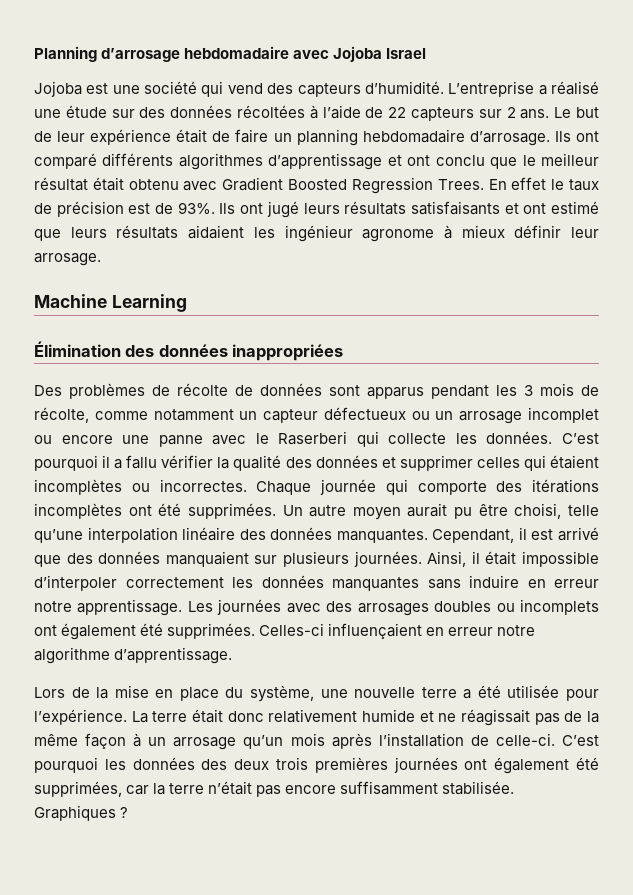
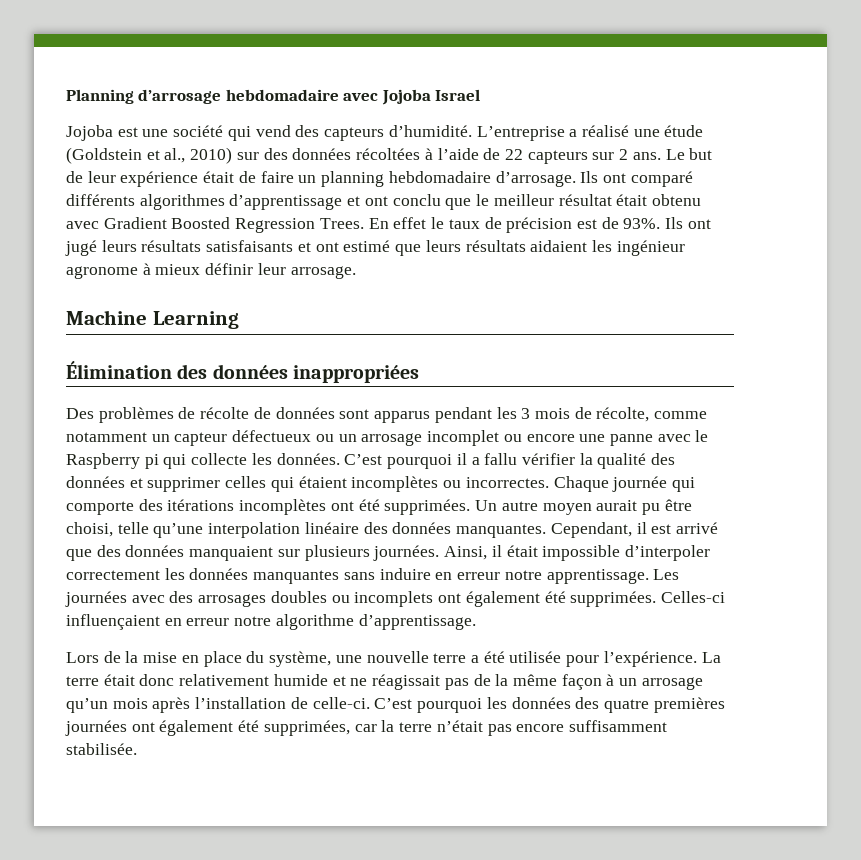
- L’entreprise a réalisé une étude sur des données récoltées à l’aide de 22 capteurs sur 2 ans.
+ L’entreprise a réalisé une étude (Goldstein et al., 2010) sur des données récoltées à l’aide de 22 capteurs sur 2 ans.
- Des problèmes de récolte de données sont apparus pendant les 3 mois de récolte, comme notamment un capteur défectueux ou un arrosage incomplet ou encore une panne avec le Raserberi qui collecte les données.
+ Des problèmes de récolte de données sont apparus pendant les 3 mois de récolte, comme notamment un capteur défectueux ou un arrosage incomplet ou encore une panne avec le Raspberry pi qui collecte les données.
- C’est pourquoi les données des deux trois premières journées ont également été supprimées, car la terre n’était pas encore suffisamment stabilisée. Graphiques ?
+ C’est pourquoi les données des quatre premières journées ont également été supprimées, car la terre n’était pas encore suffisamment stabilisée.

